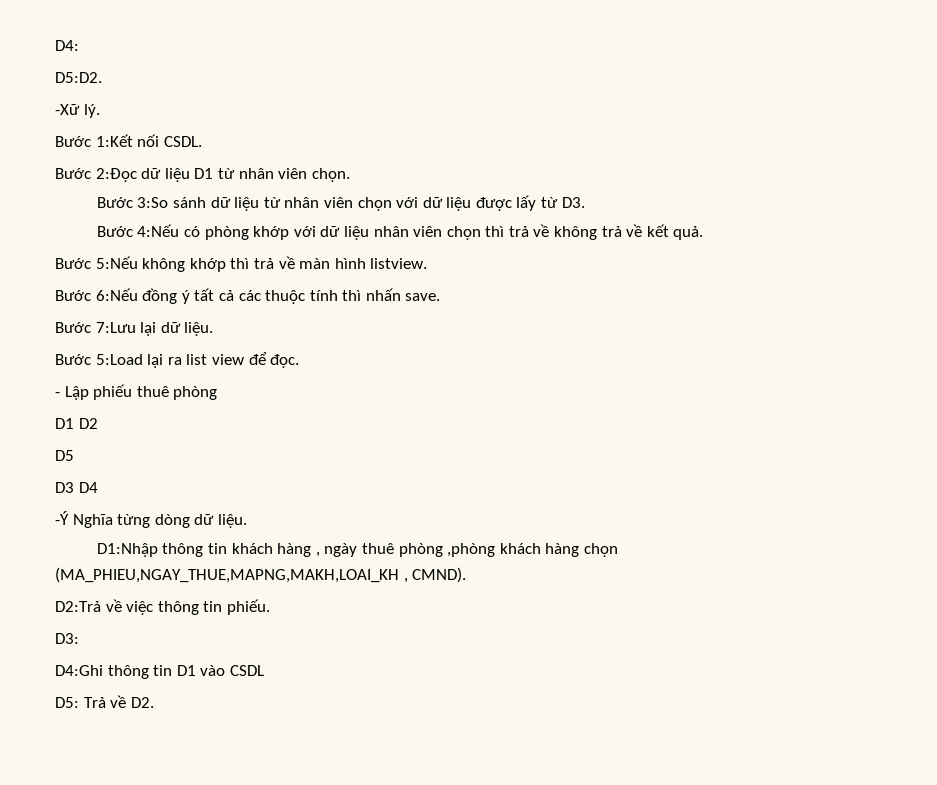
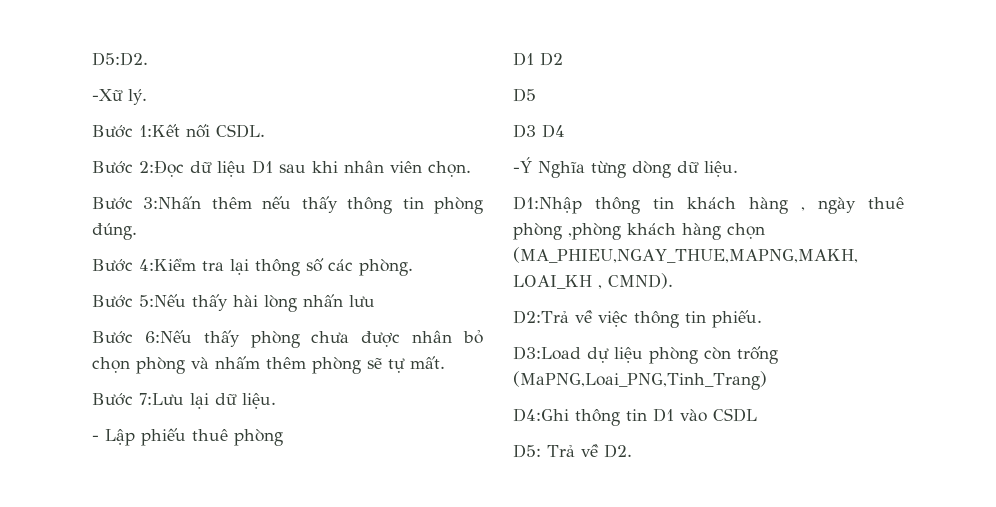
- D4:
- Bước 2:Đọc dữ liệu D1 từ nhân viên chọn.
+ Bước 2:Đọc dữ liệu D1 sau khi nhân viên chọn.
- Bước 3:So sánh dữ liệu từ nhân viên chọn với dữ liệu được lấy từ D3.
- Bước 4:Nếu có phòng khớp với dữ liệu nhân viên chọn thì trả về không trả về kết quả.
- Bước 5:Nếu không khớp thì trả về màn hình listview.
- Bước 6:Nếu đồng ý tất cả các thuộc tính thì nhấn save.
+ Bước 3:Nhấn thêm nếu thấy thông tin phòng đúng.
+ Bước 4:Kiểm tra lại thông số các phòng.
+ Bước 5:Nếu thấy hài lòng nhấn lưu
+ Bước 6:Nếu thấy phòng chưa được nhân bỏ chọn phòng và nhấm thêm phòng sẽ tự mất.
- Bước 5:Load lại ra list view để đọc.
- D3:
+ D3:Load dự liệu phòng còn trống (MaPNG,Loai_PNG,Tinh_Trang)

